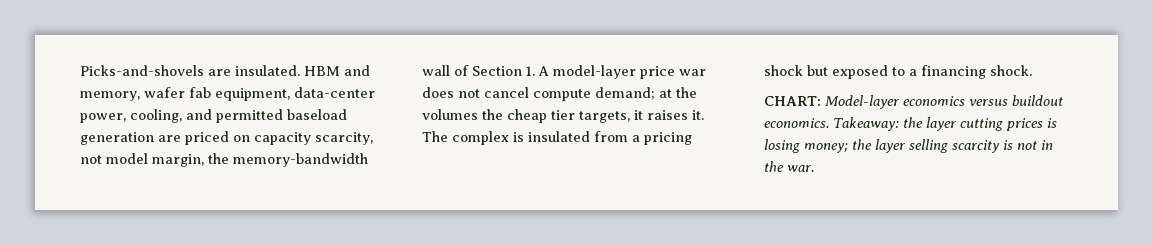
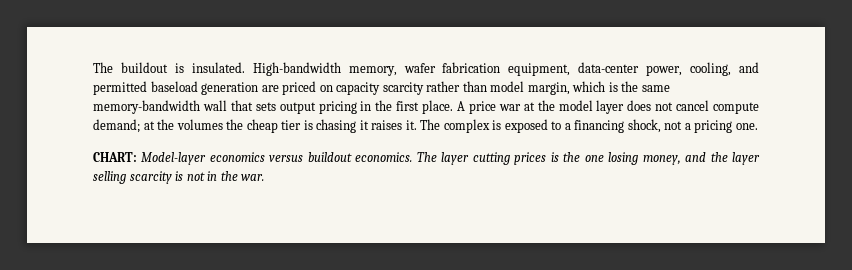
- Picks-and-shovels are insulated. HBM and memory, wafer fab equipment, data-center power, cooling, and permitted baseload generation are priced on capacity scarcity, not model margin, the memory-bandwidth wall of Section 1. A model-layer price war does not cancel compute demand; at the volumes the cheap tier targets, it raises it.
+ The buildout is insulated. High-bandwidth memory, wafer fabrication equipment, data-center power, cooling, and permitted baseload generation are priced on capacity scarcity rather than model margin, which is the same memory-bandwidth wall that sets output pricing in the first place. A price war at the model layer does not cancel compute demand; at the volumes the cheap tier is chasing it raises it.
- The complex is insulated from a pricing shock but exposed to a financing shock.
+ The complex is exposed to a financing shock, not a pricing one.
- Takeaway: the layer cutting prices is losing money; the layer selling scarcity is not in the war.
+ The layer cutting prices is the one losing money, and the layer selling scarcity is not in the war.

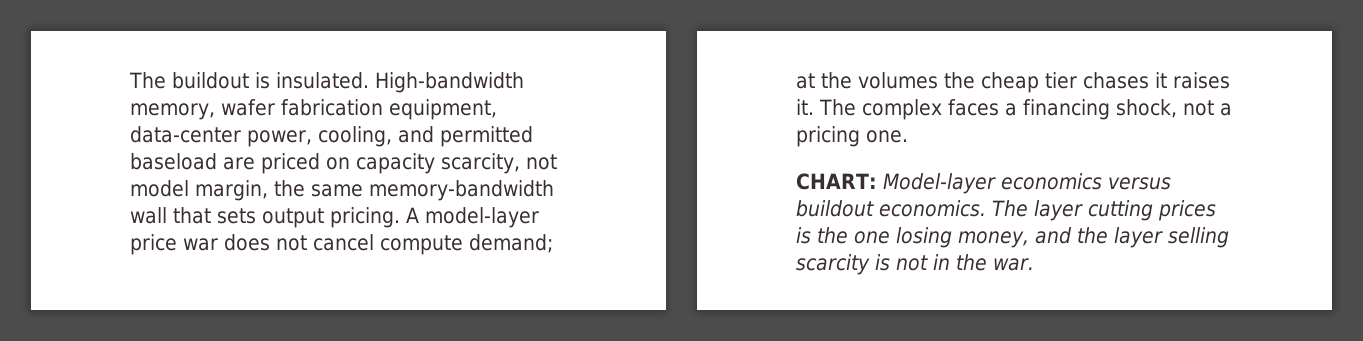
- High-bandwidth memory, wafer fabrication equipment, data-center power, cooling, and permitted baseload generation are priced on capacity scarcity rather than model margin, which is the same memory-bandwidth wall that sets output pricing in the first place. A price war at the model layer does not cancel compute demand; at the volumes the cheap tier is chasing it raises it.
+ High-bandwidth memory, wafer fabrication equipment, data-center power, cooling, and permitted baseload are priced on capacity scarcity, not model margin, the same memory-bandwidth wall that sets output pricing. A model-layer price war does not cancel compute demand; at the volumes the cheap tier chases it raises it.
- The complex is exposed to a financing shock, not a pricing one.
+ The complex faces a financing shock, not a pricing one.

